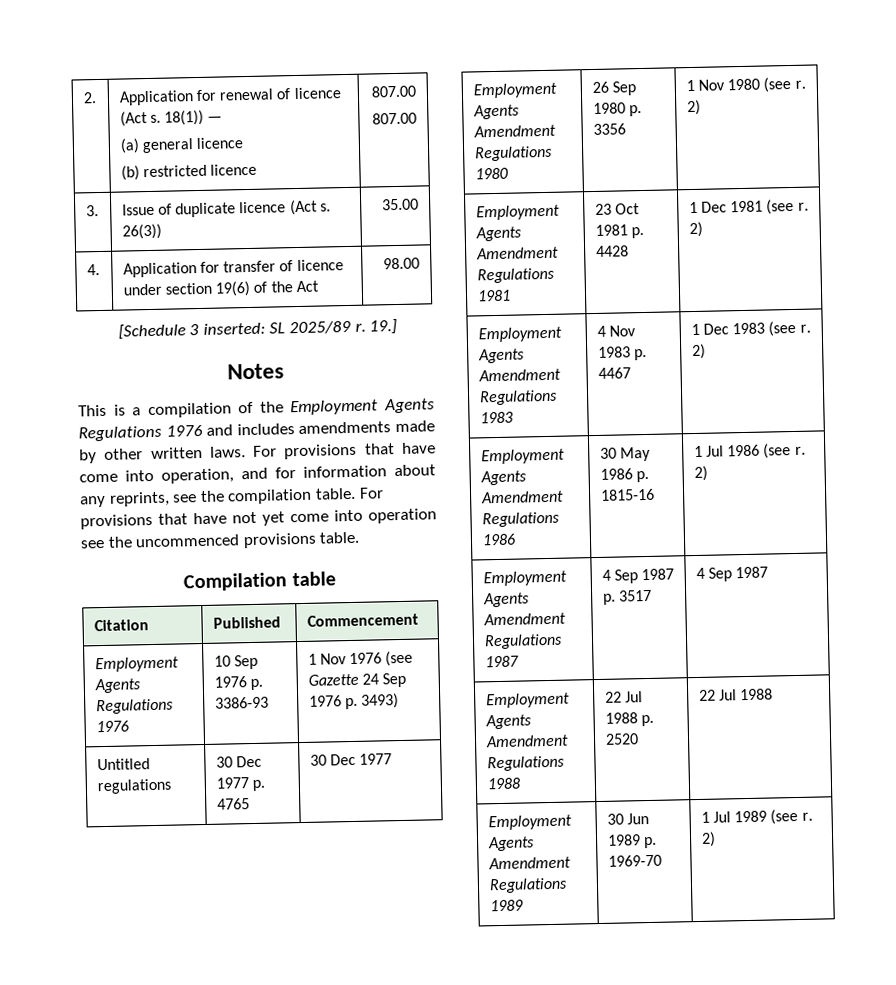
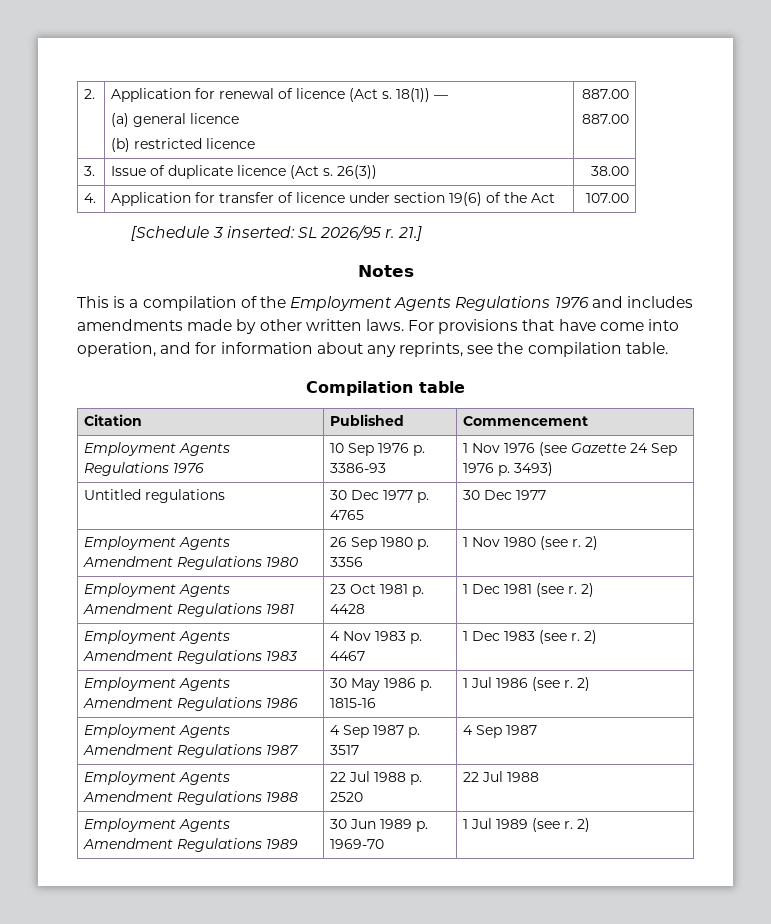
  2. | Application for renewal of licence (Act s. 18(1)) —
  (a) general licence
- (b) restricted licence | 807.00
- 807.00
+ (b) restricted licence | 887.00
+ 887.00
- 3. | Issue of duplicate licence (Act s. 26(3)) | 35.00
+ 3. | Issue of duplicate licence (Act s. 26(3)) | 38.00
- 4. | Application for transfer of licence under section 19(6) of the Act | 98.00
+ 4. | Application for transfer of licence under section 19(6) of the Act | 107.00
- [Schedule 3 inserted: SL 2025/89 r. 19.]
+ [Schedule 3 inserted: SL 2026/95 r. 21.]
- For provisions that have not yet come into operation see the uncommenced provisions table.

